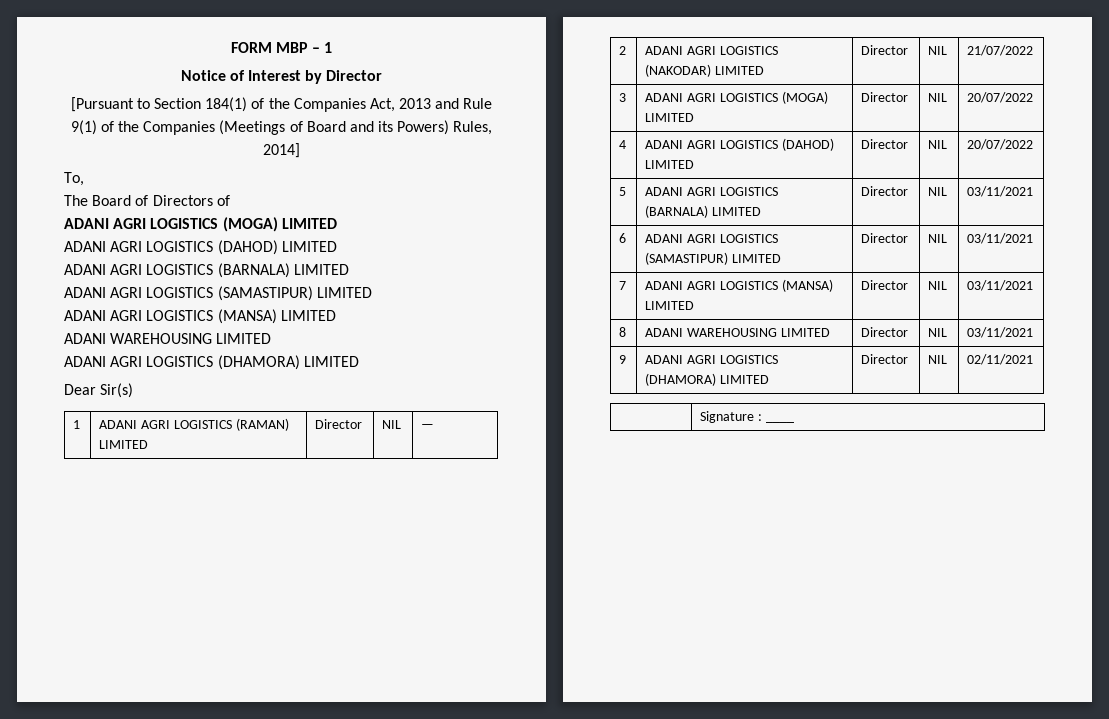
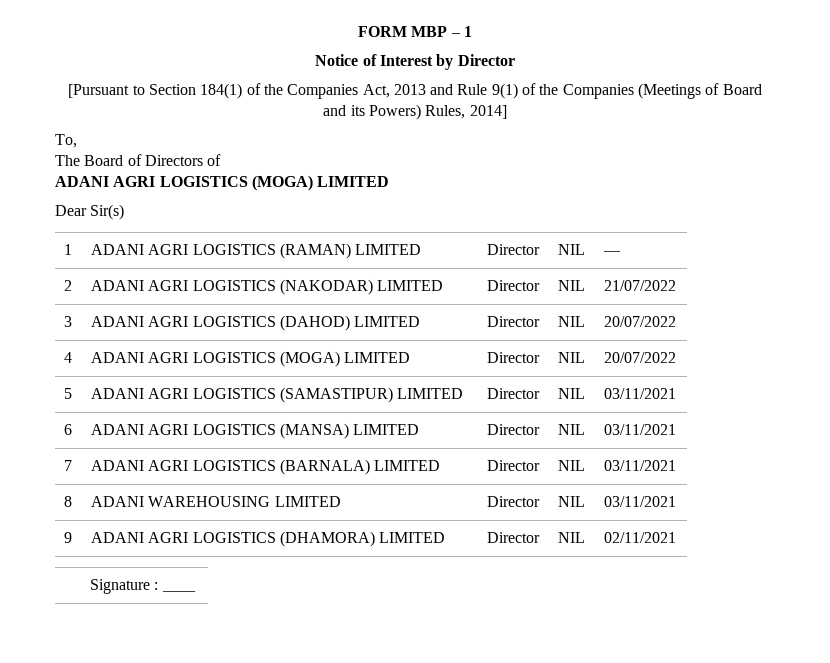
  The Board of Directors of
  ADANI AGRI LOGISTICS (MOGA) LIMITED
- ADANI AGRI LOGISTICS (DAHOD) LIMITED
- ADANI AGRI LOGISTICS (BARNALA) LIMITED
- ADANI AGRI LOGISTICS (SAMASTIPUR) LIMITED
- ADANI AGRI LOGISTICS (MANSA) LIMITED
- ADANI WAREHOUSING LIMITED
- ADANI AGRI LOGISTICS (DHAMORA) LIMITED
- 3 | ADANI AGRI LOGISTICS (MOGA) LIMITED | Director | NIL | 20/07/2022
+ 3 | ADANI AGRI LOGISTICS (DAHOD) LIMITED | Director | NIL | 20/07/2022
- 4 | ADANI AGRI LOGISTICS (DAHOD) LIMITED | Director | NIL | 20/07/2022
+ 4 | ADANI AGRI LOGISTICS (MOGA) LIMITED | Director | NIL | 20/07/2022
- 5 | ADANI AGRI LOGISTICS (BARNALA) LIMITED | Director | NIL | 03/11/2021
+ 5 | ADANI AGRI LOGISTICS (SAMASTIPUR) LIMITED | Director | NIL | 03/11/2021
- 6 | ADANI AGRI LOGISTICS (SAMASTIPUR) LIMITED | Director | NIL | 03/11/2021
+ 6 | ADANI AGRI LOGISTICS (MANSA) LIMITED | Director | NIL | 03/11/2021
- 7 | ADANI AGRI LOGISTICS (MANSA) LIMITED | Director | NIL | 03/11/2021
+ 7 | ADANI AGRI LOGISTICS (BARNALA) LIMITED | Director | NIL | 03/11/2021

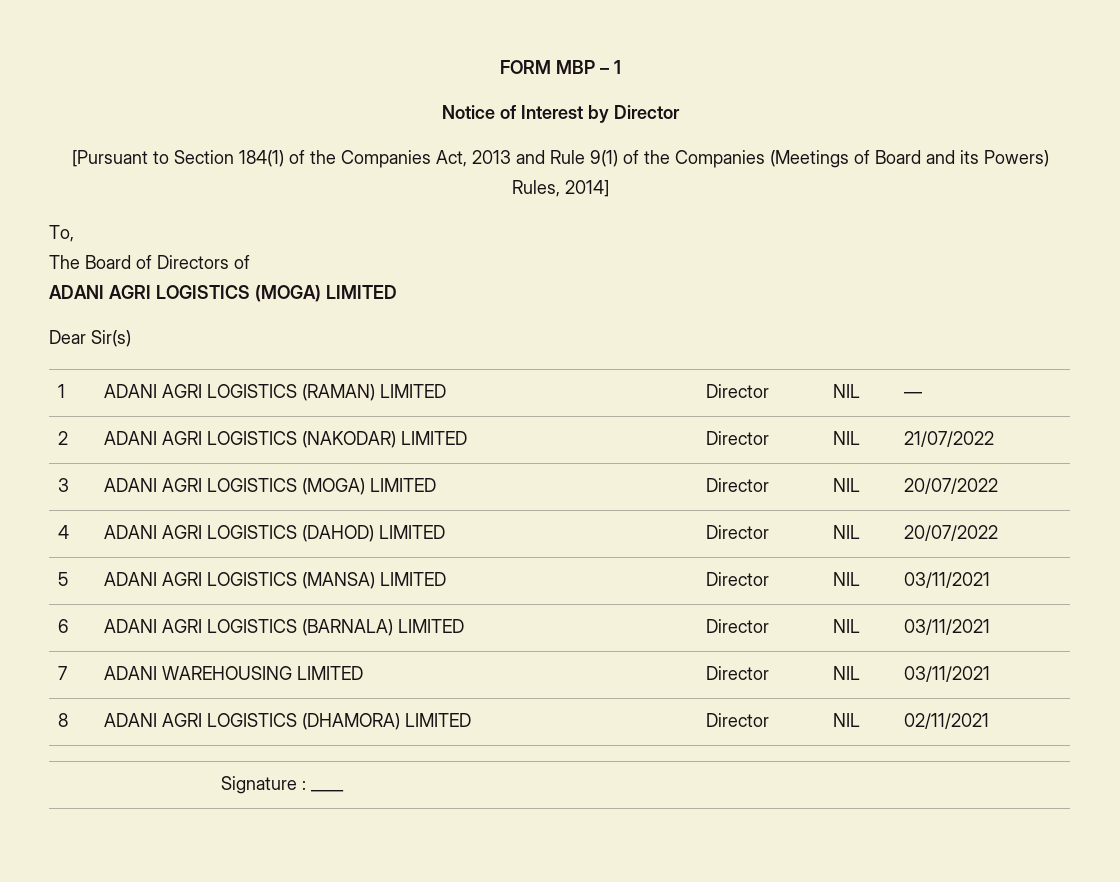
- 3 | ADANI AGRI LOGISTICS (DAHOD) LIMITED | Director | NIL | 20/07/2022
+ 3 | ADANI AGRI LOGISTICS (MOGA) LIMITED | Director | NIL | 20/07/2022
- 4 | ADANI AGRI LOGISTICS (MOGA) LIMITED | Director | NIL | 20/07/2022
+ 4 | ADANI AGRI LOGISTICS (DAHOD) LIMITED | Director | NIL | 20/07/2022
- 5 | ADANI AGRI LOGISTICS (SAMASTIPUR) LIMITED | Director | NIL | 03/11/2021
+ 5 | ADANI AGRI LOGISTICS (MANSA) LIMITED | Director | NIL | 03/11/2021
- 6 | ADANI AGRI LOGISTICS (MANSA) LIMITED | Director | NIL | 03/11/2021
+ 6 | ADANI AGRI LOGISTICS (BARNALA) LIMITED | Director | NIL | 03/11/2021
- 7 | ADANI AGRI LOGISTICS (BARNALA) LIMITED | Director | NIL | 03/11/2021
+ 7 | ADANI WAREHOUSING LIMITED | Director | NIL | 03/11/2021
- 8 | ADANI WAREHOUSING LIMITED | Director | NIL | 03/11/2021
- 9 | ADANI AGRI LOGISTICS (DHAMORA) LIMITED | Director | NIL | 02/11/2021
+ 8 | ADANI AGRI LOGISTICS (DHAMORA) LIMITED | Director | NIL | 02/11/2021

